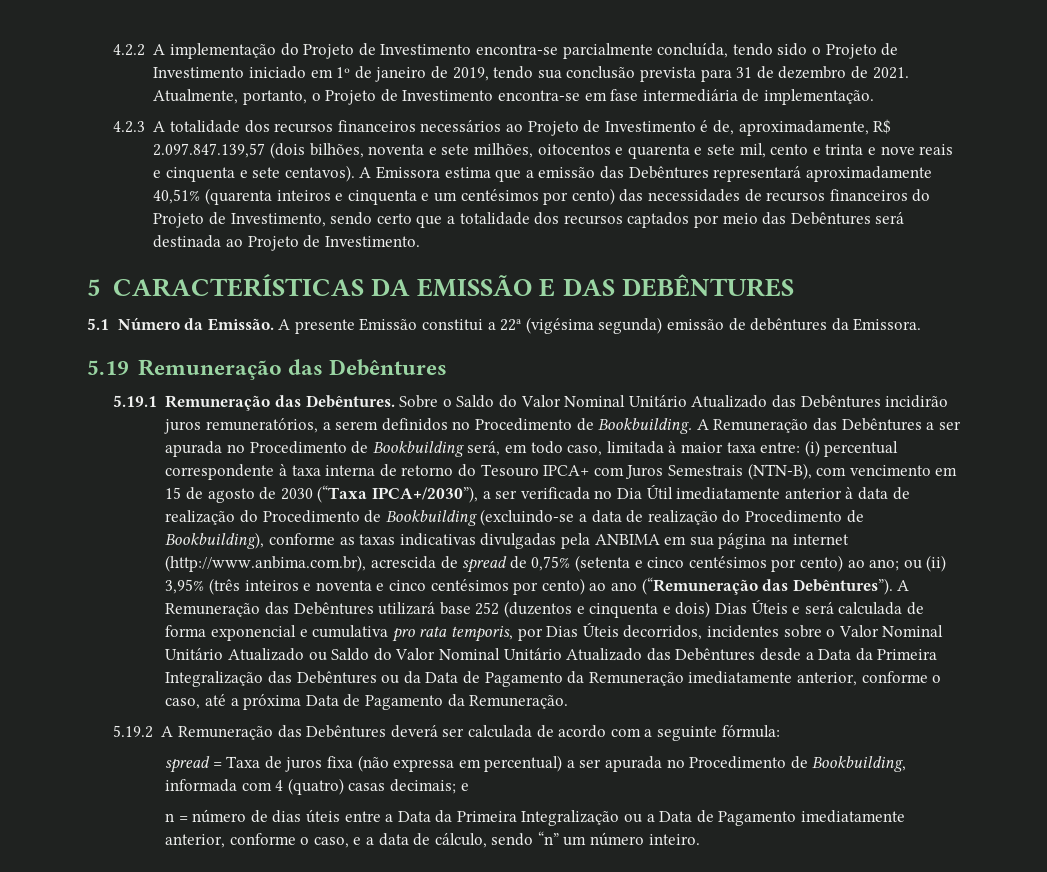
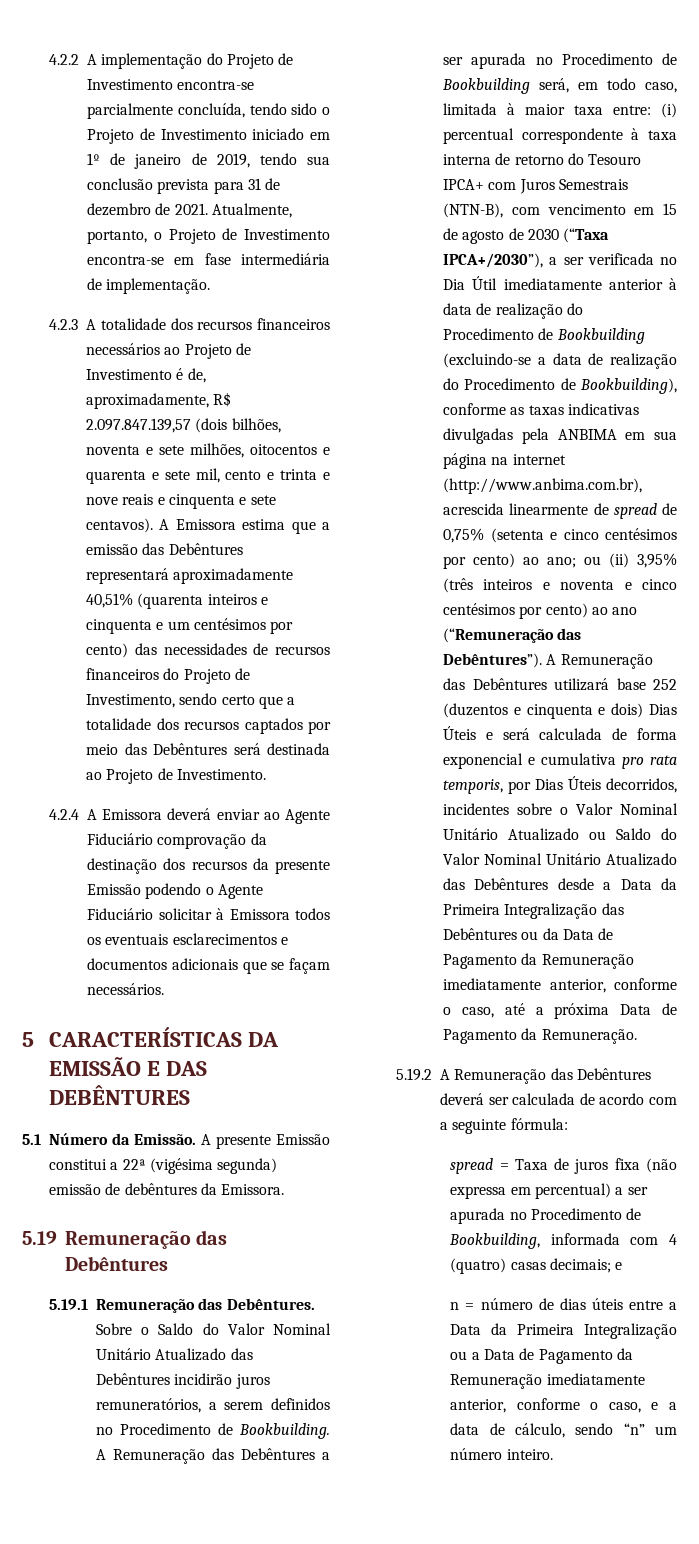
+ 4.2.4 A Emissora deverá enviar ao Agente Fiduciário comprovação da destinação dos recursos da presente Emissão podendo o Agente Fiduciário solicitar à Emissora todos os eventuais esclarecimentos e documentos adicionais que se façam necessários.
- (i) percentual correspondente à taxa interna de retorno do Tesouro IPCA+ com Juros Semestrais (NTN-B), com vencimento em 15 de agosto de 2030 (“Taxa IPCA+/2030”), a ser verificada no Dia Útil imediatamente anterior à data de realização do Procedimento de Bookbuilding (excluindo-se a data de realização do Procedimento de Bookbuilding), conforme as taxas indicativas divulgadas pela ANBIMA em sua página na internet (http://www.anbima.com.br), acrescida de spread de 0,75% (setenta e cinco centésimos por cento) ao ano;
+ (i) percentual correspondente à taxa interna de retorno do Tesouro IPCA+ com Juros Semestrais (NTN-B), com vencimento em 15 de agosto de 2030 (“Taxa IPCA+/2030”), a ser verificada no Dia Útil imediatamente anterior à data de realização do Procedimento de Bookbuilding (excluindo-se a data de realização do Procedimento de Bookbuilding), conforme as taxas indicativas divulgadas pela ANBIMA em sua página na internet (http://www.anbima.com.br), acrescida linearmente de spread de 0,75% (setenta e cinco centésimos por cento) ao ano;
- n = número de dias úteis entre a Data da Primeira Integralização ou a Data de Pagamento imediatamente anterior, conforme o caso, e a data de cálculo, sendo “n” um número inteiro.
+ n = número de dias úteis entre a Data da Primeira Integralização ou a Data de Pagamento da Remuneração imediatamente anterior, conforme o caso, e a data de cálculo, sendo “n” um número inteiro.

